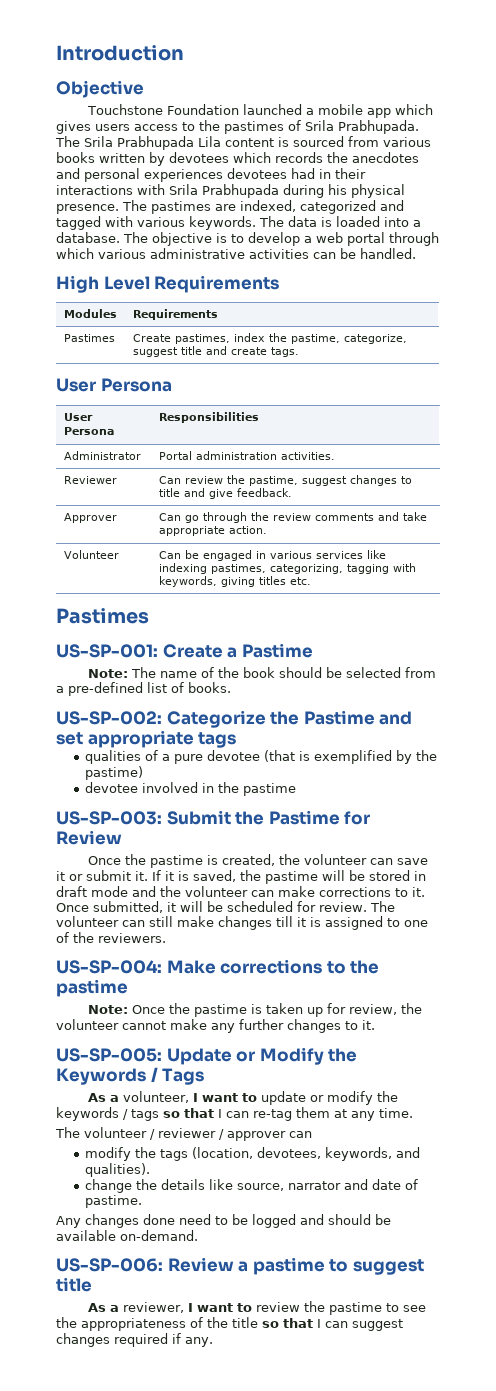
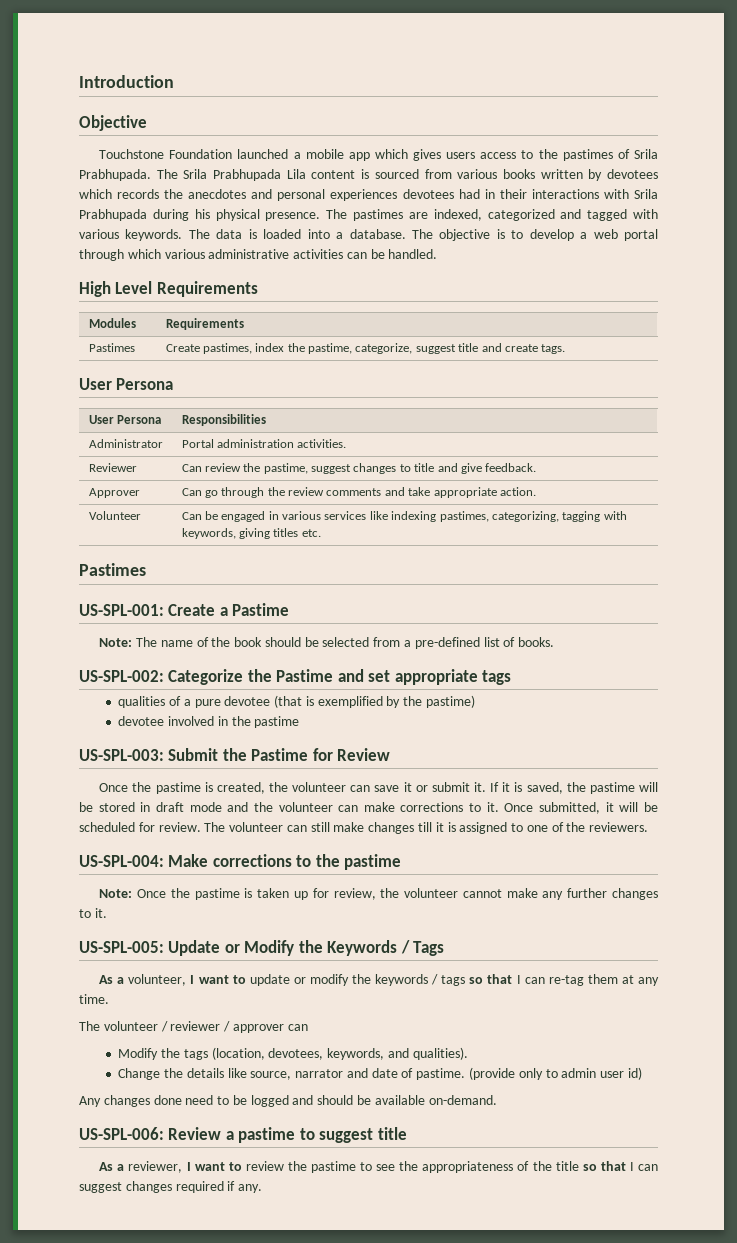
- US-SP-001: Create a Pastime
+ US-SPL-001: Create a Pastime
- US-SP-002: Categorize the Pastime and set appropriate tags
+ US-SPL-002: Categorize the Pastime and set appropriate tags
- US-SP-003: Submit the Pastime for Review
+ US-SPL-003: Submit the Pastime for Review
- US-SP-004: Make corrections to the pastime
+ US-SPL-004: Make corrections to the pastime
- US-SP-005: Update or Modify the Keywords / Tags
+ US-SPL-005: Update or Modify the Keywords / Tags
- modify the tags (location, devotees, keywords, and qualities).
+ Modify the tags (location, devotees, keywords, and qualities).
- change the details like source, narrator and date of pastime.
+ Change the details like source, narrator and date of pastime. (provide only to admin user id)
- US-SP-006: Review a pastime to suggest title
+ US-SPL-006: Review a pastime to suggest title

